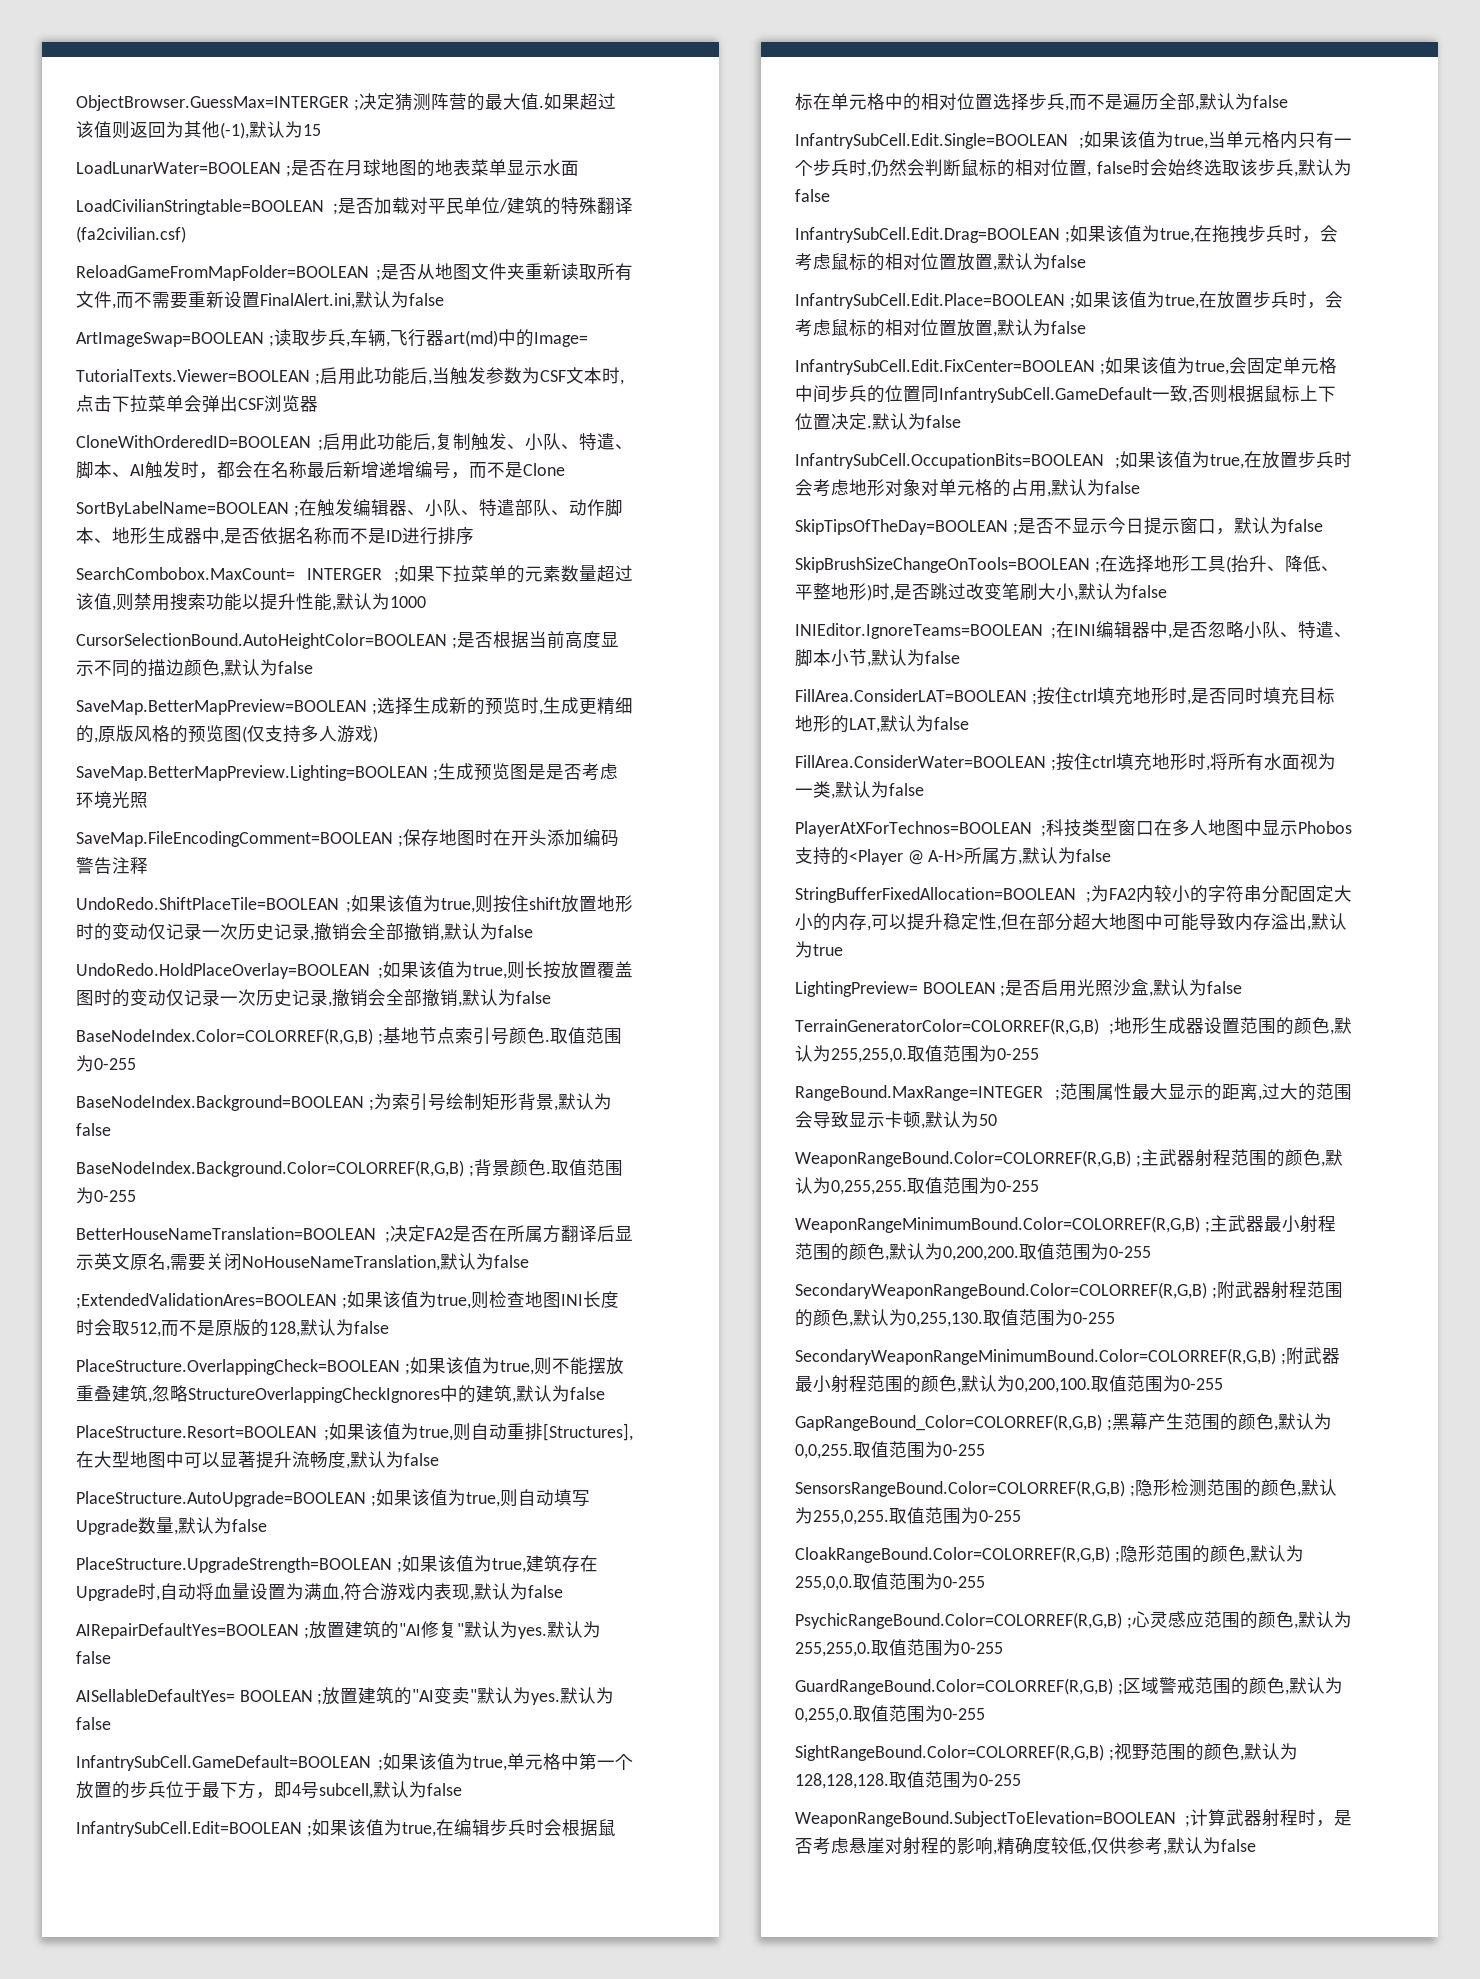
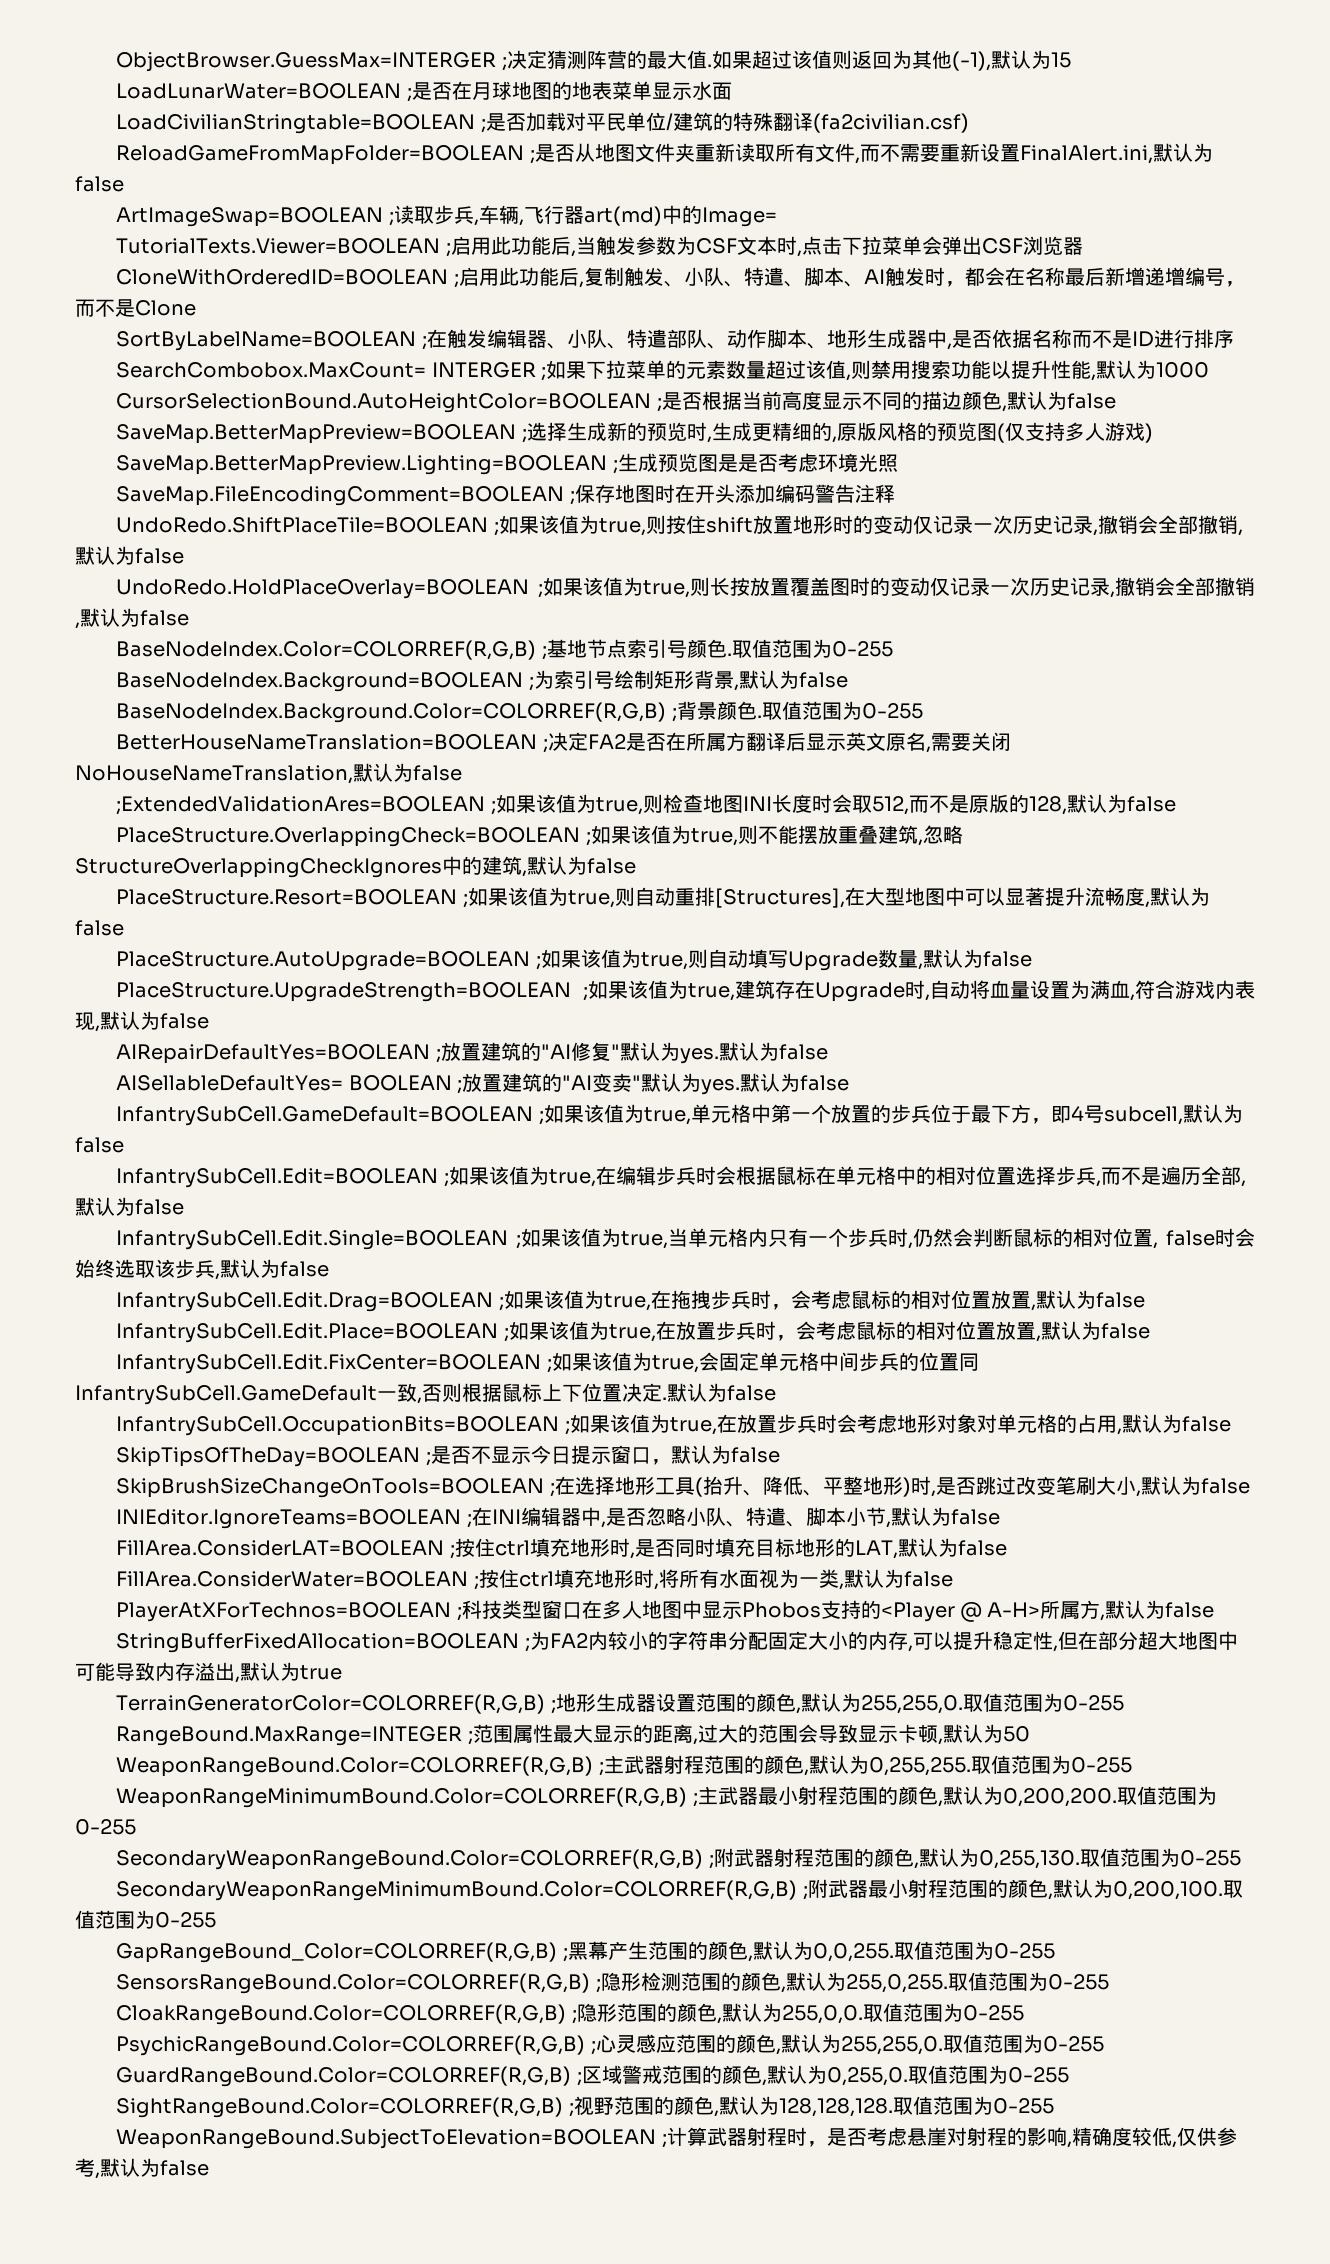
- LightingPreview= BOOLEAN ;是否启用光照沙盒,默认为false

